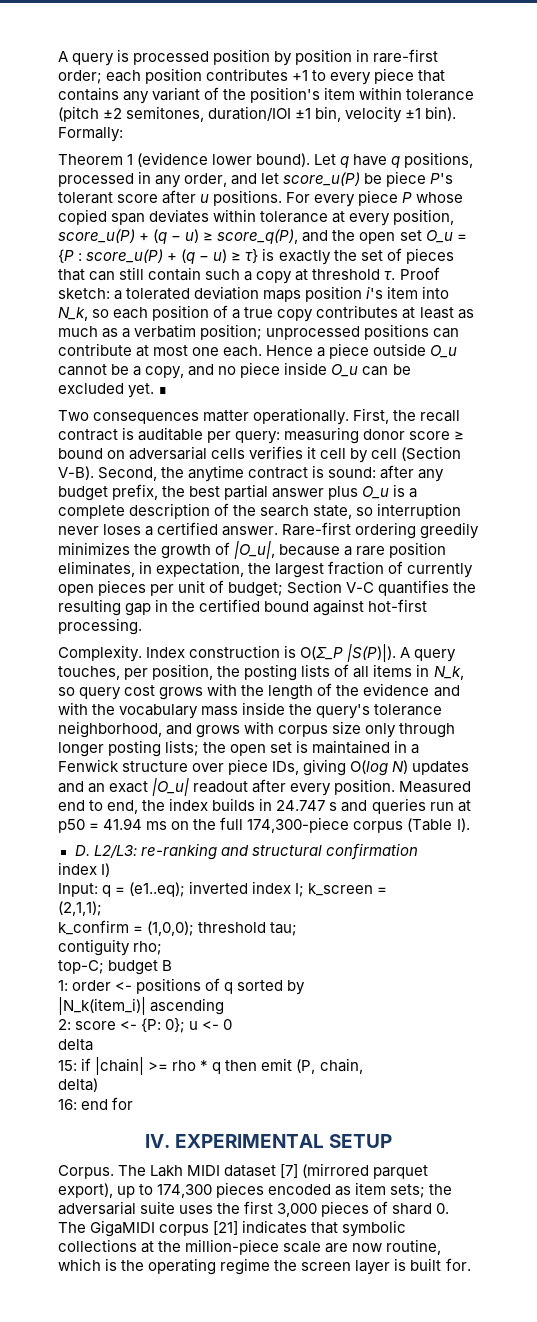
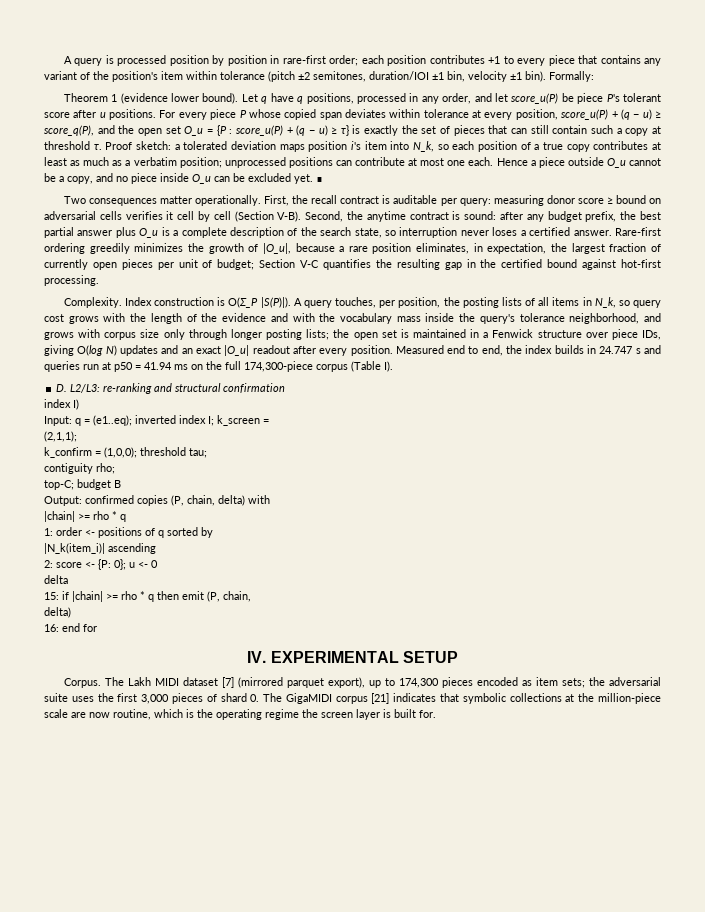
+ Output: confirmed copies (P, chain, delta) with
+ |chain| >= rho * q

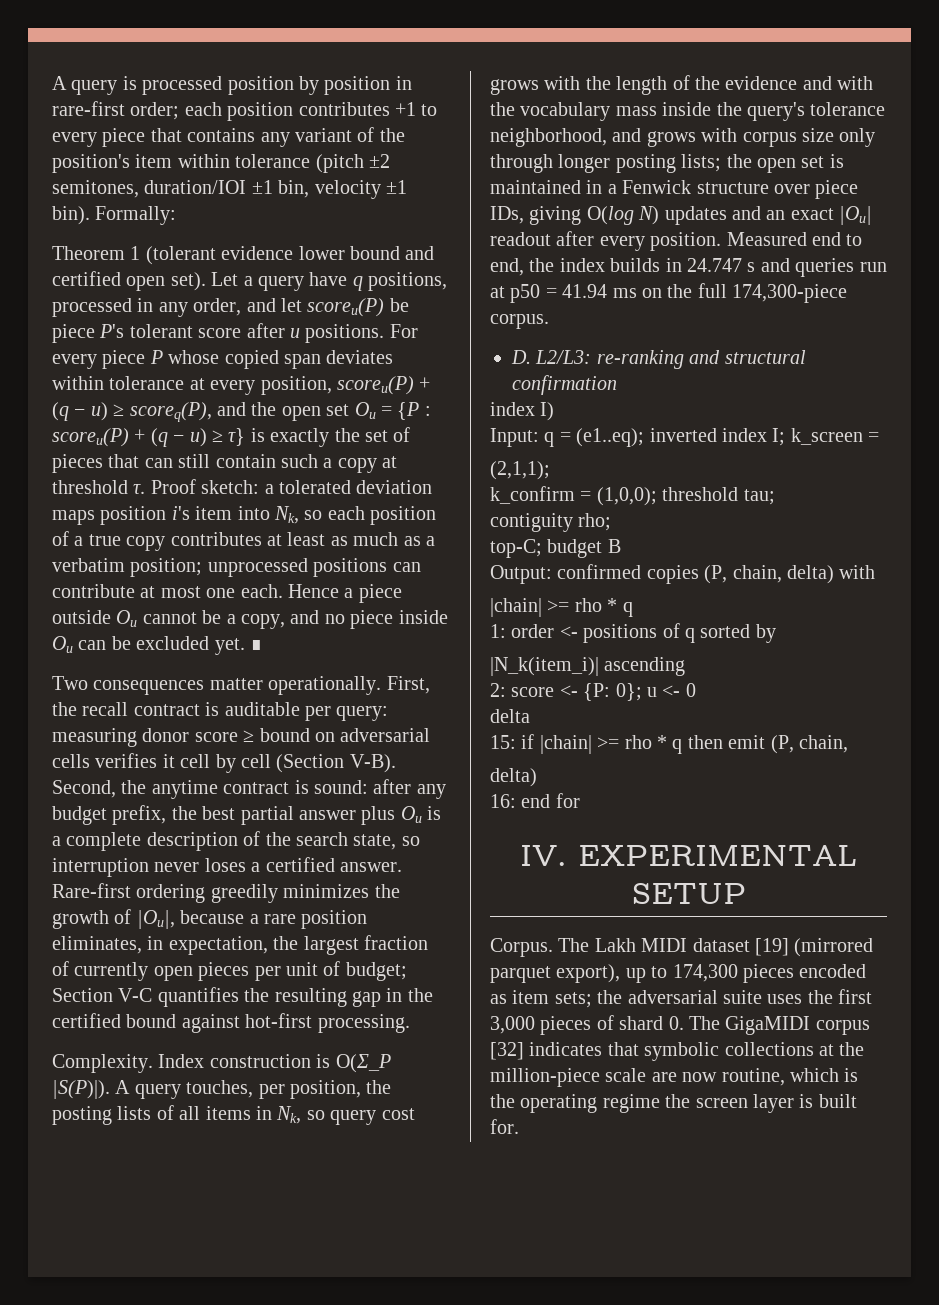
- Theorem 1 (evidence lower bound). Let q have q positions, processed in any order, and let score_u(P) be piece P's tolerant score after u positions.
+ Theorem 1 (tolerant evidence lower bound and certified open set). Let a query have q positions, processed in any order, and let scoreu(P) be piece P's tolerant score after u positions.
- For every piece P whose copied span deviates within tolerance at every position, score_u(P) + (q − u) ≥ score_q(P), and the open set O_u = {P : score_u(P) + (q − u) ≥ τ} is exactly the set of pieces that can still contain such a copy at threshold τ.
+ For every piece P whose copied span deviates within tolerance at every position, scoreu(P) + (q − u) ≥ scoreq(P), and the open set Ou = {P : scoreu(P) + (q − u) ≥ τ} is exactly the set of pieces that can still contain such a copy at threshold τ.
- Proof sketch: a tolerated deviation maps position i's item into N_k, so each position of a true copy contributes at least as much as a verbatim position; unprocessed positions can contribute at most one each.
+ Proof sketch: a tolerated deviation maps position i's item into Nk, so each position of a true copy contributes at least as much as a verbatim position; unprocessed positions can contribute at most one each.
- Hence a piece outside O_u cannot be a copy, and no piece inside O_u can be excluded yet.
+ Hence a piece outside Ou cannot be a copy, and no piece inside Ou can be excluded yet.
- Second, the anytime contract is sound: after any budget prefix, the best partial answer plus O_u is a complete description of the search state, so interruption never loses a certified answer.
+ Second, the anytime contract is sound: after any budget prefix, the best partial answer plus Ou is a complete description of the search state, so interruption never loses a certified answer.
- Rare-first ordering greedily minimizes the growth of |O_u|, because a rare position eliminates, in expectation, the largest fraction of currently open pieces per unit of budget; Section V-C quantifies the resulting gap in the certified bound against hot-first processing.
+ Rare-first ordering greedily minimizes the growth of |Ou|, because a rare position eliminates, in expectation, the largest fraction of currently open pieces per unit of budget; Section V-C quantifies the resulting gap in the certified bound against hot-first processing.
- A query touches, per position, the posting lists of all items in N_k, so query cost grows with the length of the evidence and with the vocabulary mass inside the query's tolerance neighborhood, and grows with corpus size only through longer posting lists;
+ A query touches, per position, the posting lists of all items in Nk, so query cost grows with the length of the evidence and with the vocabulary mass inside the query's tolerance neighborhood, and grows with corpus size only through longer posting lists;
- the open set is maintained in a Fenwick structure over piece IDs, giving O(log N) updates and an exact |O_u| readout after every position.
+ the open set is maintained in a Fenwick structure over piece IDs, giving O(log N) updates and an exact |Ou| readout after every position.
- Measured end to end, the index builds in 24.747 s and queries run at p50 = 41.94 ms on the full 174,300-piece corpus (Table I).
+ Measured end to end, the index builds in 24.747 s and queries run at p50 = 41.94 ms on the full 174,300-piece corpus.
- The Lakh MIDI dataset [7] (mirrored parquet export), up to 174,300 pieces encoded as item sets; the adversarial suite uses the first 3,000 pieces of shard 0. The GigaMIDI corpus [21] indicates that symbolic collections at the million-piece scale are now routine, which is the operating regime the screen layer is built for.
+ The Lakh MIDI dataset [19] (mirrored parquet export), up to 174,300 pieces encoded as item sets; the adversarial suite uses the first 3,000 pieces of shard 0. The GigaMIDI corpus [32] indicates that symbolic collections at the million-piece scale are now routine, which is the operating regime the screen layer is built for.

